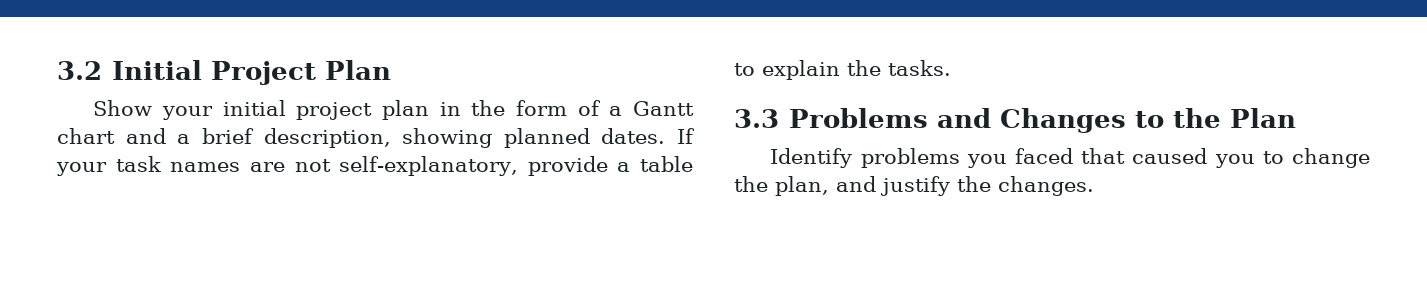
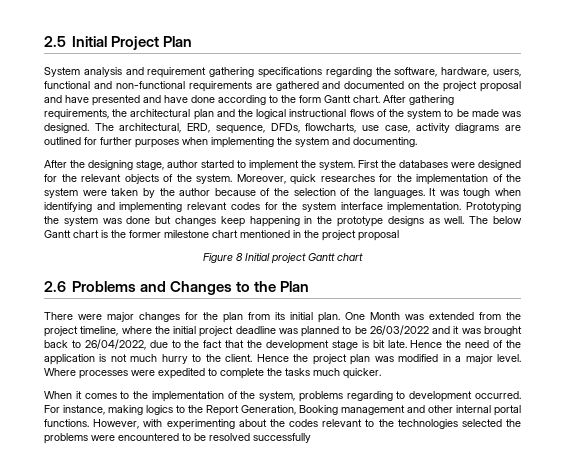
- 3.2 Initial Project Plan
+ 2.5 Initial Project Plan
- Show your initial project plan in the form of a Gantt chart and a brief description, showing planned dates. If your task names are not self-explanatory, provide a table to explain the tasks.
- 3.3 Problems and Changes to the Plan
+ System analysis and requirement gathering specifications regarding the software, hardware, users, functional and non-functional requirements are gathered and documented on the project proposal and have presented and have done according to the form Gantt chart. After gathering requirements, the architectural plan and the logical instructional flows of the system to be made was designed. The architectural, ERD, sequence, DFDs, flowcharts, use case, activity diagrams are outlined for further purposes when implementing the system and documenting.
+ After the designing stage, author started to implement the system. First the databases were designed for the relevant objects of the system. Moreover, quick researches for the implementation of the system were taken by the author because of the selection of the languages. It was tough when identifying and implementing relevant codes for the system interface implementation. Prototyping the system was done but changes keep happening in the prototype designs as well. The below Gantt chart is the former milestone chart mentioned in the project proposal
+ Figure 8 Initial project Gantt chart
+ 2.6 Problems and Changes to the Plan
- Identify problems you faced that caused you to change the plan, and justify the changes.
+ There were major changes for the plan from its initial plan. One Month was extended from the project timeline, where the initial project deadline was planned to be 26/03/2022 and it was brought back to 26/04/2022, due to the fact that the development stage is bit late. Hence the need of the application is not much hurry to the client. Hence the project plan was modified in a major level. Where processes were expedited to complete the tasks much quicker.
+ When it comes to the implementation of the system, problems regarding to development occurred. For instance, making logics to the Report Generation, Booking management and other internal portal functions. However, with experimenting about the codes relevant to the technologies selected the problems were encountered to be resolved successfully

